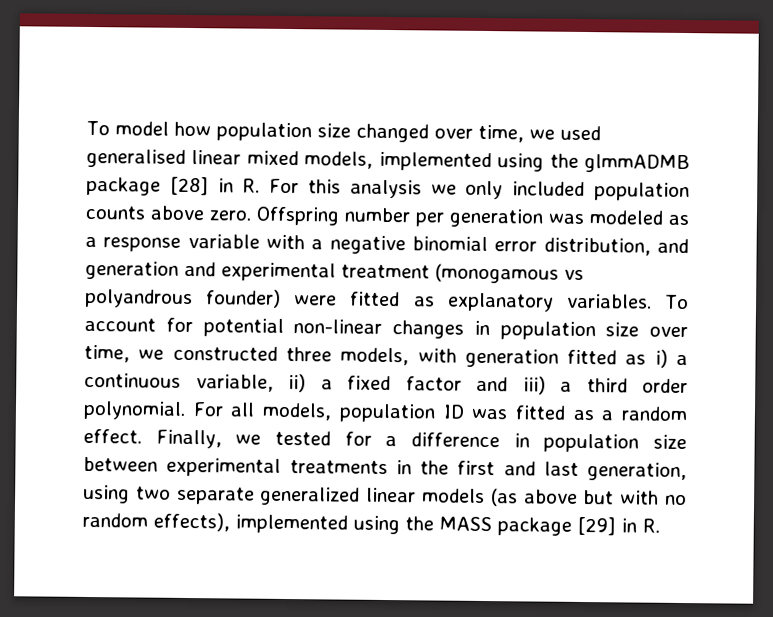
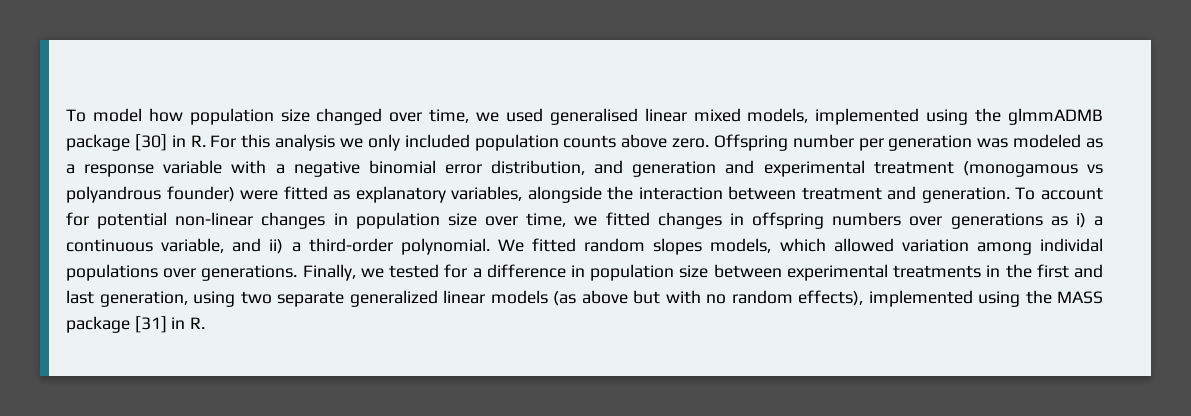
- To model how population size changed over time, we used generalised linear mixed models, implemented using the glmmADMB package [28] in R. For this analysis we only included population counts above zero.
+ To model how population size changed over time, we used generalised linear mixed models, implemented using the glmmADMB package [30] in R. For this analysis we only included population counts above zero.
- Offspring number per generation was modeled as a response variable with a negative binomial error distribution, and generation and experimental treatment (monogamous vs polyandrous founder) were fitted as explanatory variables.
+ Offspring number per generation was modeled as a response variable with a negative binomial error distribution, and generation and experimental treatment (monogamous vs polyandrous founder) were fitted as explanatory variables, alongside the interaction between treatment and generation.
- To account for potential non-linear changes in population size over time, we constructed three models, with generation fitted as i) a continuous variable, ii) a fixed factor and iii) a third order polynomial. For all models, population ID was fitted as a random effect.
+ To account for potential non-linear changes in population size over time, we fitted changes in offspring numbers over generations as i) a continuous variable, and ii) a third-order polynomial. We fitted random slopes models, which allowed variation among individal populations over generations.
- Finally, we tested for a difference in population size between experimental treatments in the first and last generation, using two separate generalized linear models (as above but with no random effects), implemented using the MASS package [29] in R.
+ Finally, we tested for a difference in population size between experimental treatments in the first and last generation, using two separate generalized linear models (as above but with no random effects), implemented using the MASS package [31] in R.

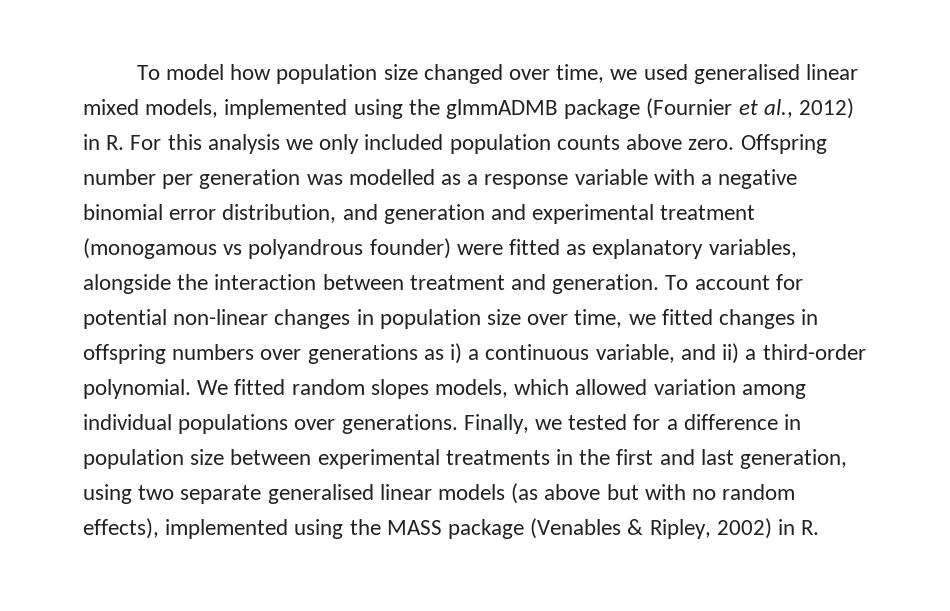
- To model how population size changed over time, we used generalised linear mixed models, implemented using the glmmADMB package [30] in R. For this analysis we only included population counts above zero.
+ To model how population size changed over time, we used generalised linear mixed models, implemented using the glmmADMB package (Fournier et al., 2012) in R. For this analysis we only included population counts above zero.
- Offspring number per generation was modeled as a response variable with a negative binomial error distribution, and generation and experimental treatment (monogamous vs polyandrous founder) were fitted as explanatory variables, alongside the interaction between treatment and generation.
+ Offspring number per generation was modelled as a response variable with a negative binomial error distribution, and generation and experimental treatment (monogamous vs polyandrous founder) were fitted as explanatory variables, alongside the interaction between treatment and generation.
- We fitted random slopes models, which allowed variation among individal populations over generations.
+ We fitted random slopes models, which allowed variation among individual populations over generations.
- Finally, we tested for a difference in population size between experimental treatments in the first and last generation, using two separate generalized linear models (as above but with no random effects), implemented using the MASS package [31] in R.
+ Finally, we tested for a difference in population size between experimental treatments in the first and last generation, using two separate generalised linear models (as above but with no random effects), implemented using the MASS package (Venables & Ripley, 2002) in R.

